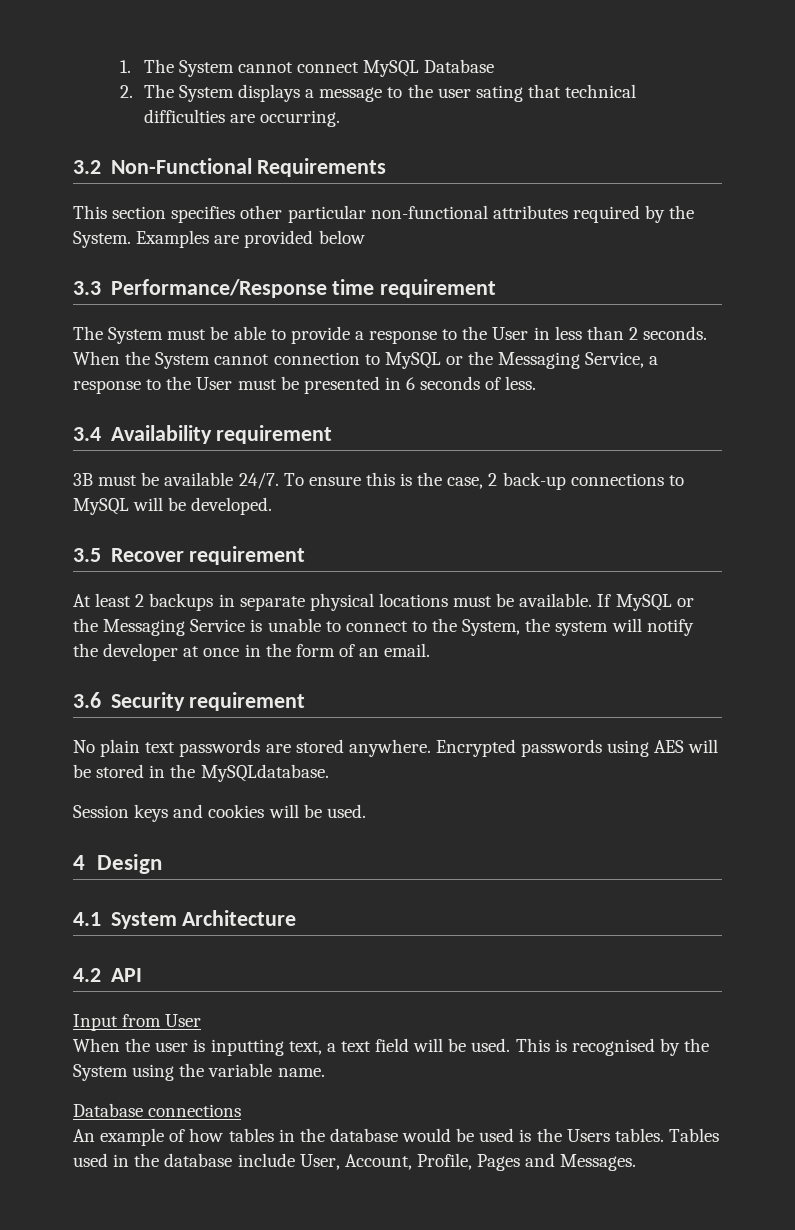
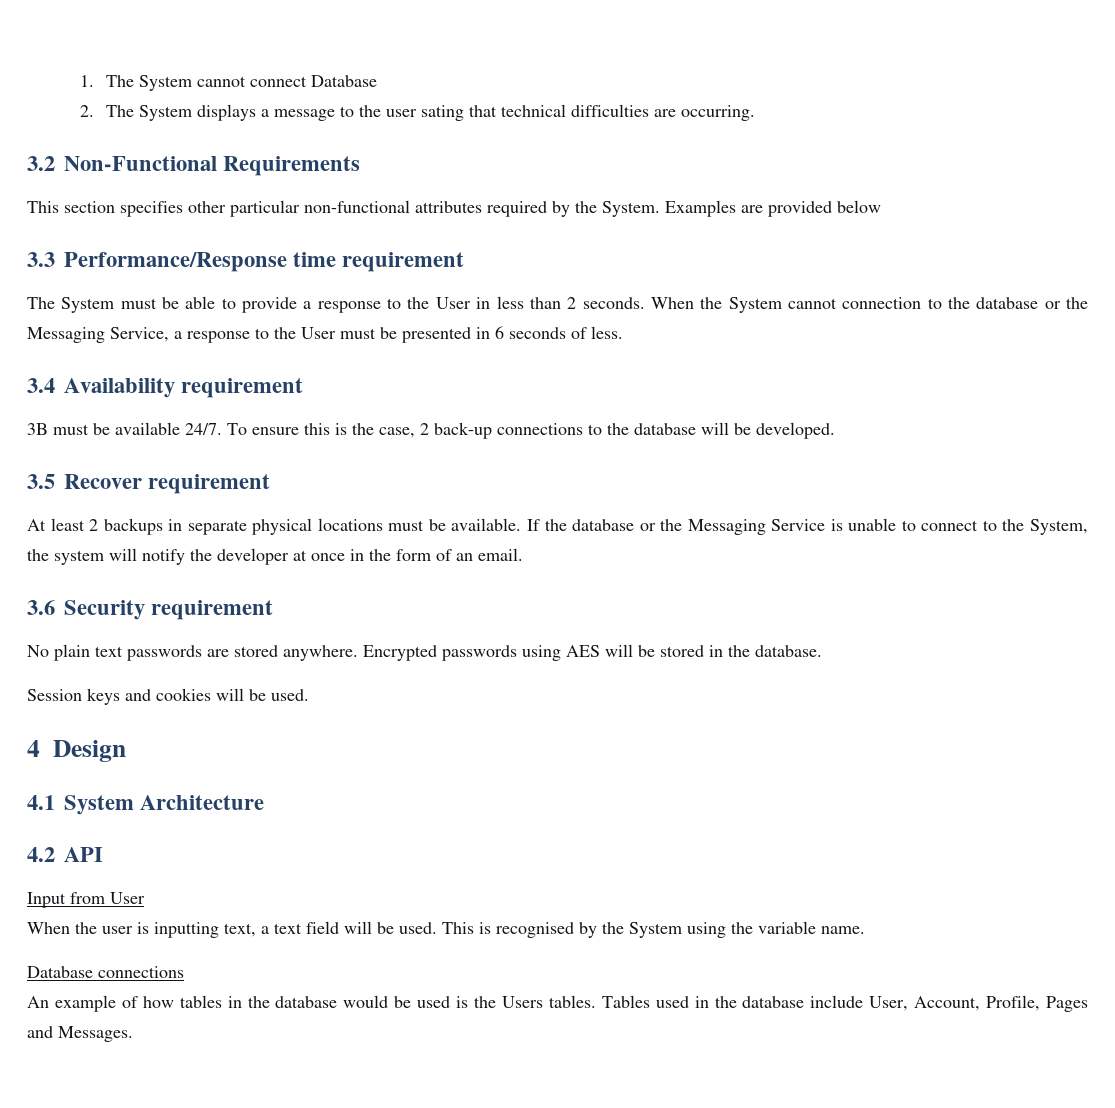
- 1. The System cannot connect MySQL Database
+ 1. The System cannot connect Database
- When the System cannot connection to MySQL or the Messaging Service, a response to the User must be presented in 6 seconds of less.
+ When the System cannot connection to the database or the Messaging Service, a response to the User must be presented in 6 seconds of less.
- To ensure this is the case, 2 back-up connections to MySQL will be developed.
+ To ensure this is the case, 2 back-up connections to the database will be developed.
- If MySQL or the Messaging Service is unable to connect to the System, the system will notify the developer at once in the form of an email.
+ If the database or the Messaging Service is unable to connect to the System, the system will notify the developer at once in the form of an email.
- Encrypted passwords using AES will be stored in the MySQLdatabase.
+ Encrypted passwords using AES will be stored in the database.

